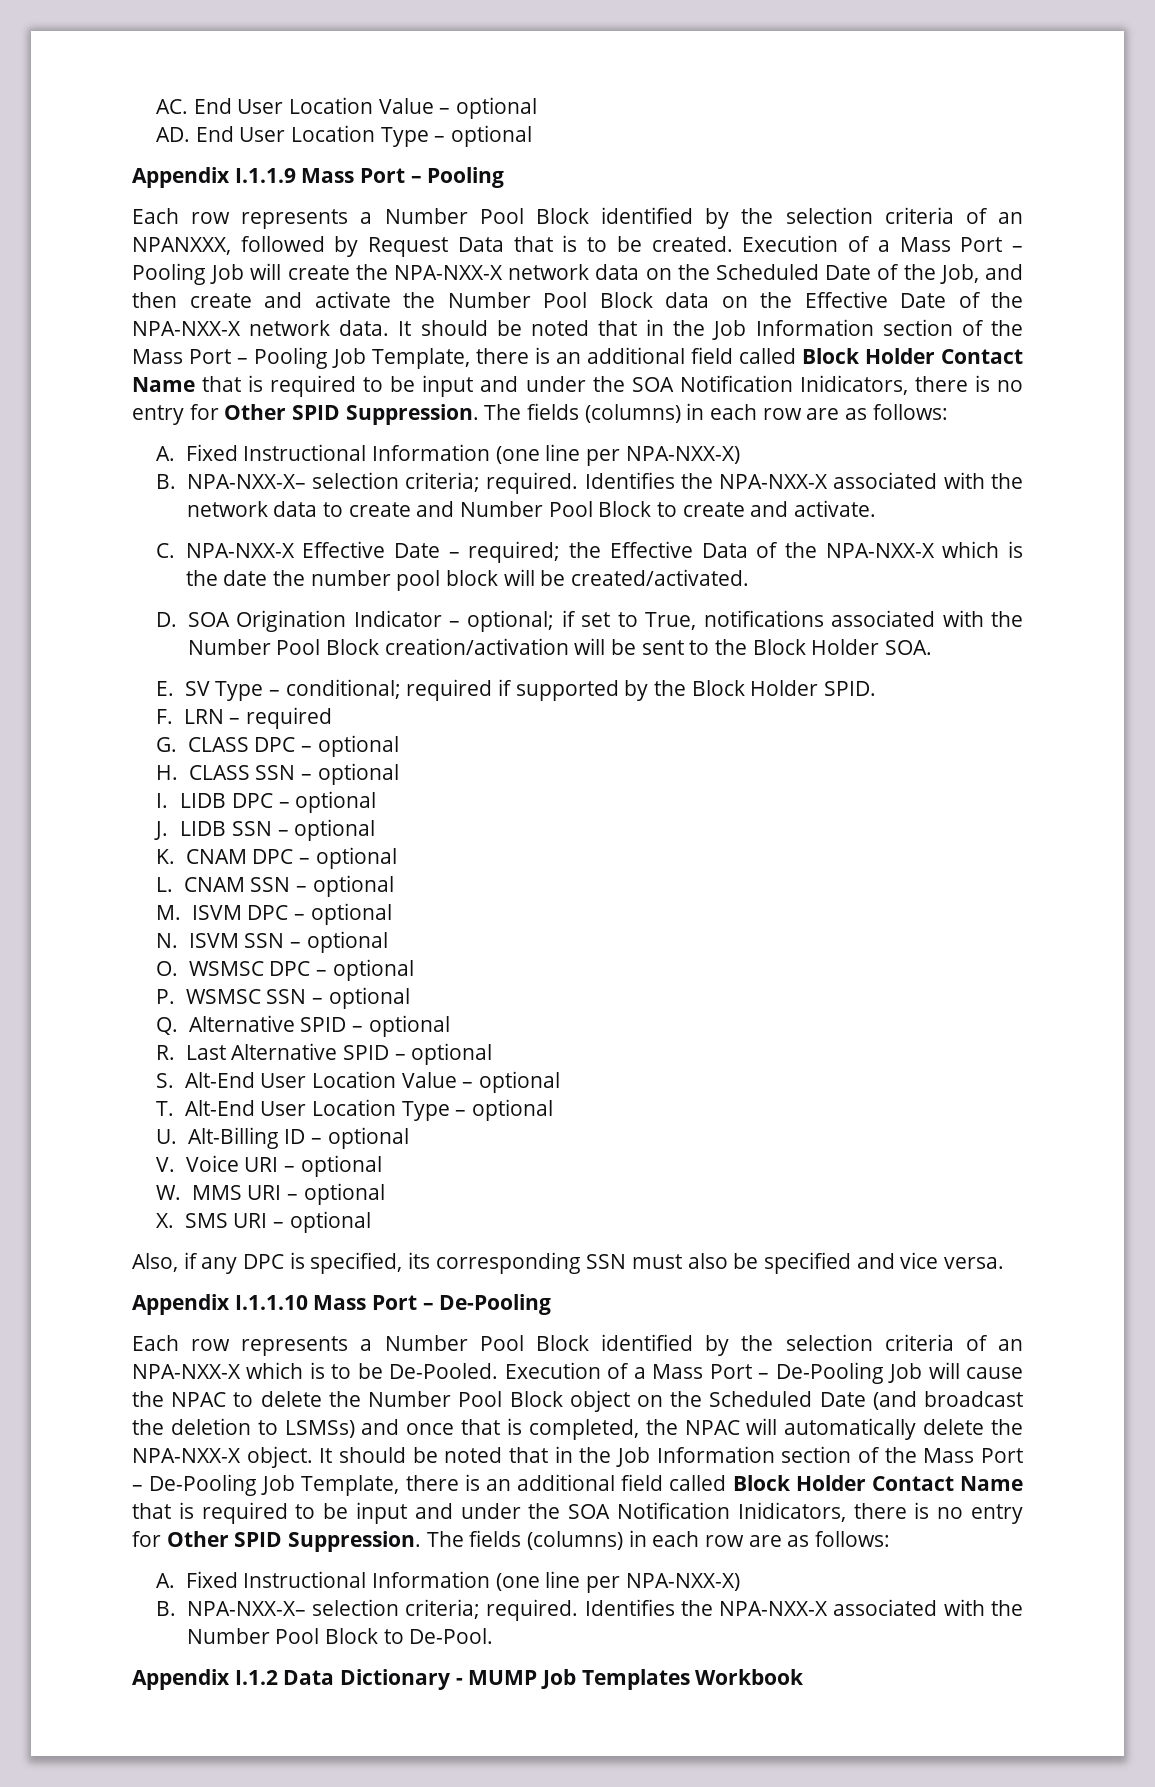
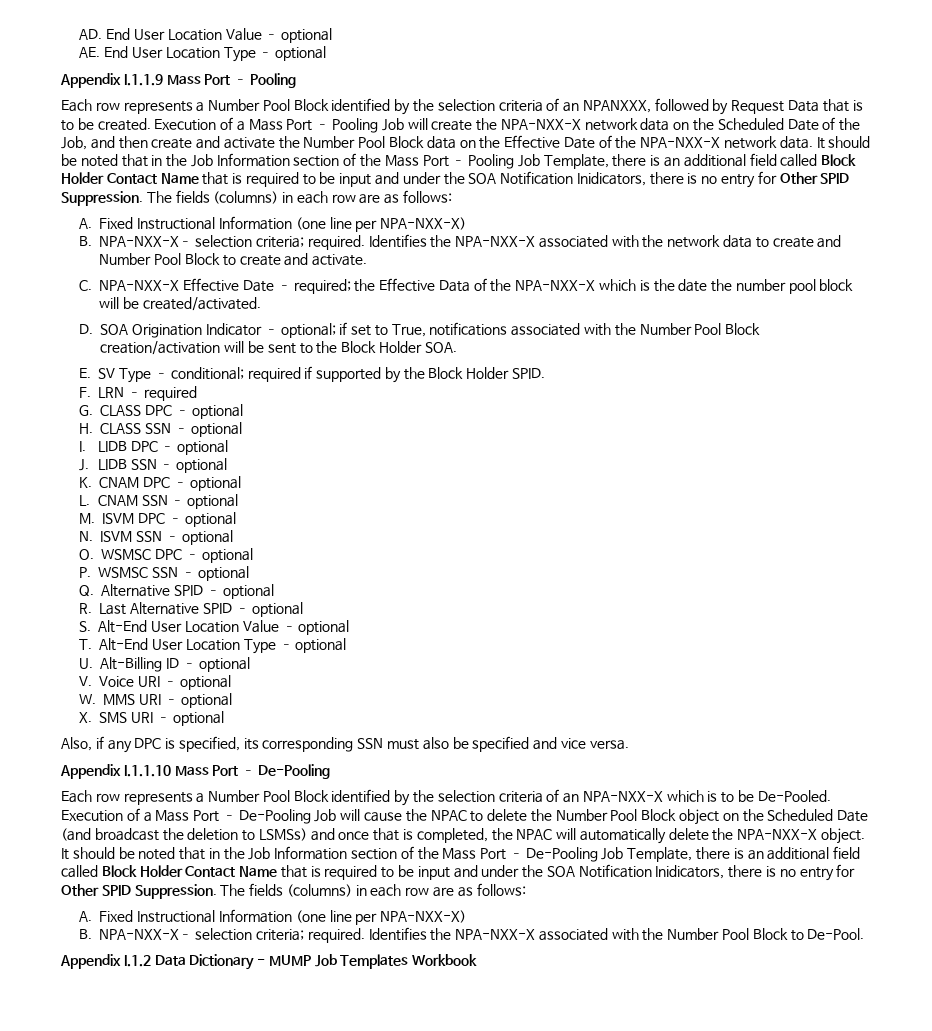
- AC. End User Location Value – optional
+ AD. End User Location Value – optional
- AD. End User Location Type – optional
+ AE. End User Location Type – optional

